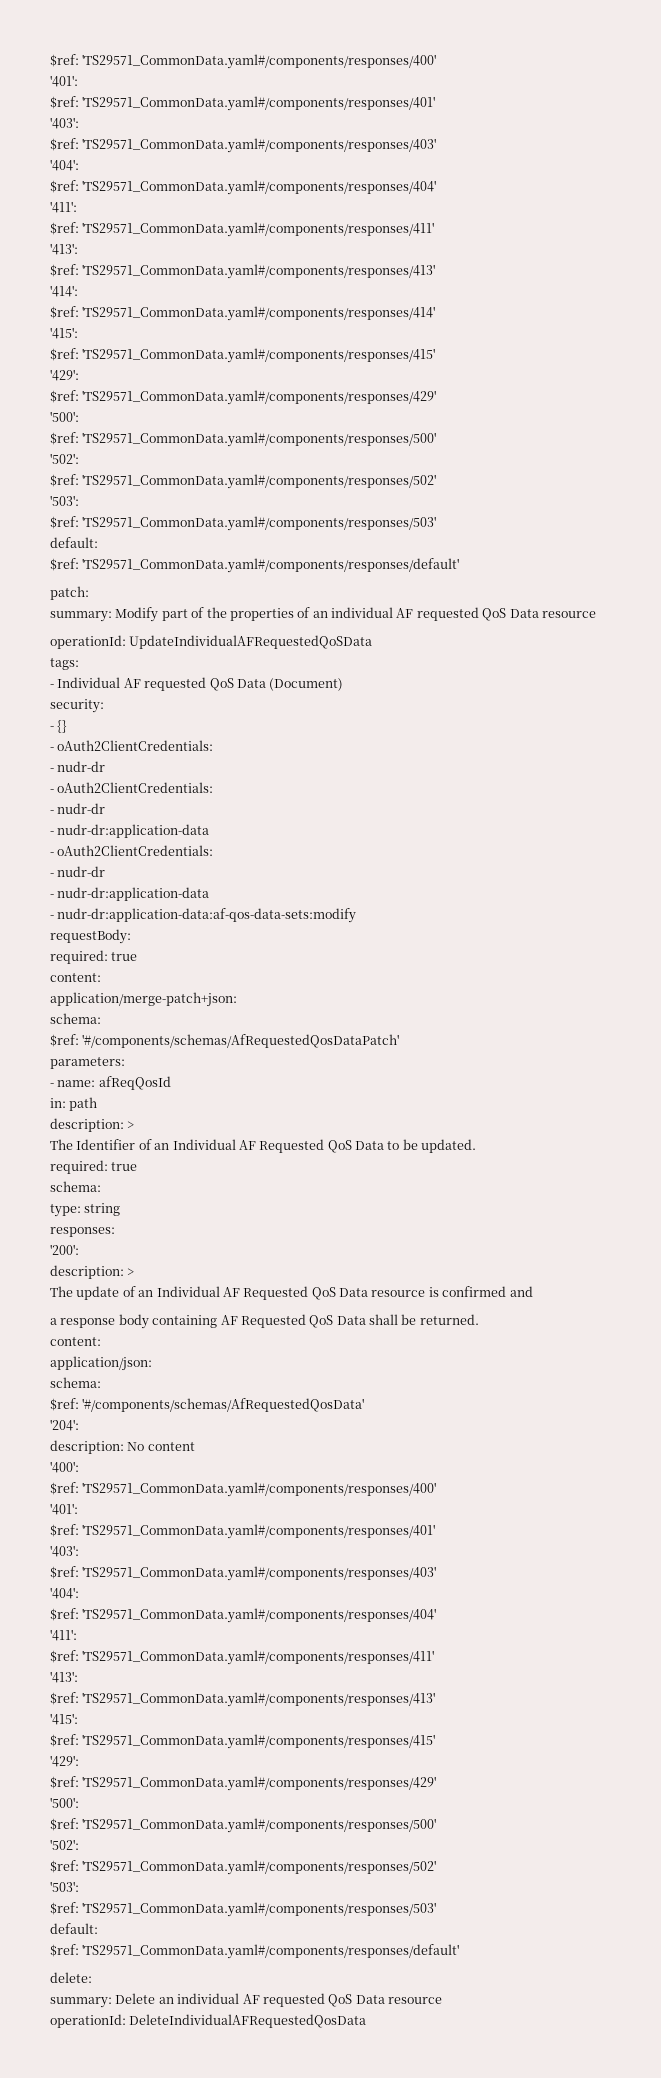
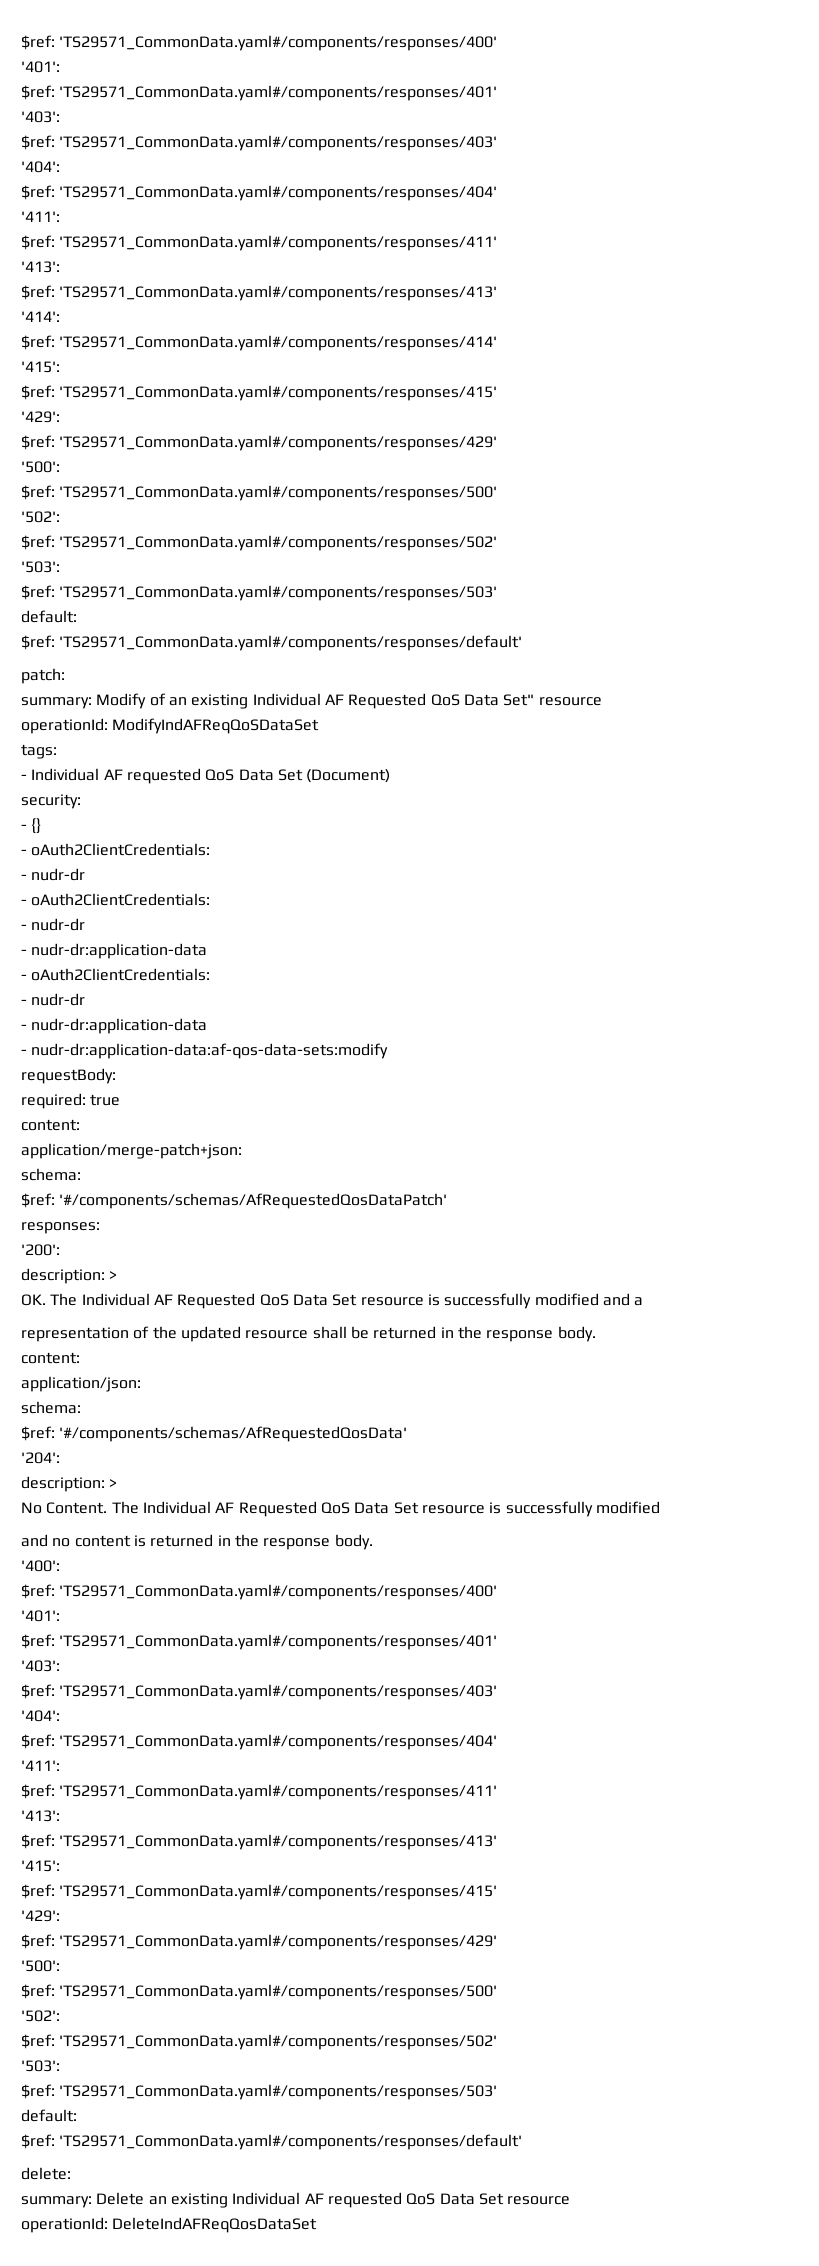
- summary: Modify part of the properties of an individual AF requested QoS Data resource
- operationId: UpdateIndividualAFRequestedQoSData
+ summary: Modify of an existing Individual AF Requested QoS Data Set" resource
+ operationId: ModifyIndAFReqQoSDataSet
- - Individual AF requested QoS Data (Document)
+ - Individual AF requested QoS Data Set (Document)
- parameters:
- - name: afReqQosId
- in: path
- description: >
- The Identifier of an Individual AF Requested QoS Data to be updated.
- required: true
- schema:
- type: string
- The update of an Individual AF Requested QoS Data resource is confirmed and
- a response body containing AF Requested QoS Data shall be returned.
+ OK. The Individual AF Requested QoS Data Set resource is successfully modified and a
+ representation of the updated resource shall be returned in the response body.
  '204':
- description: No content
+ description: >
+ No Content. The Individual AF Requested QoS Data Set resource is successfully modified
+ and no content is returned in the response body.
- summary: Delete an individual AF requested QoS Data resource
- operationId: DeleteIndividualAFRequestedQosData
+ summary: Delete an existing Individual AF requested QoS Data Set resource
+ operationId: DeleteIndAFReqQosDataSet

